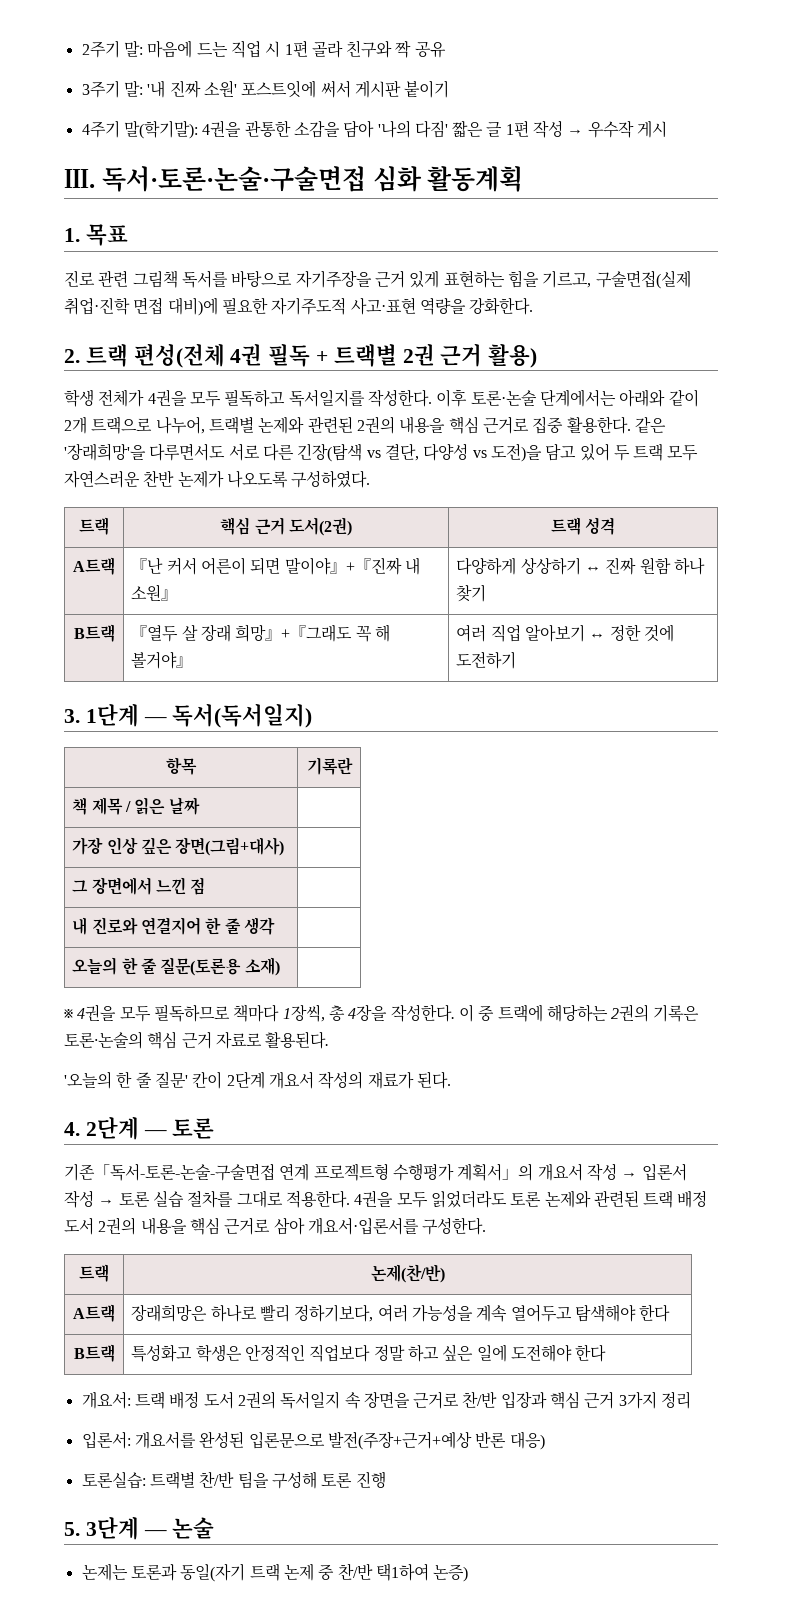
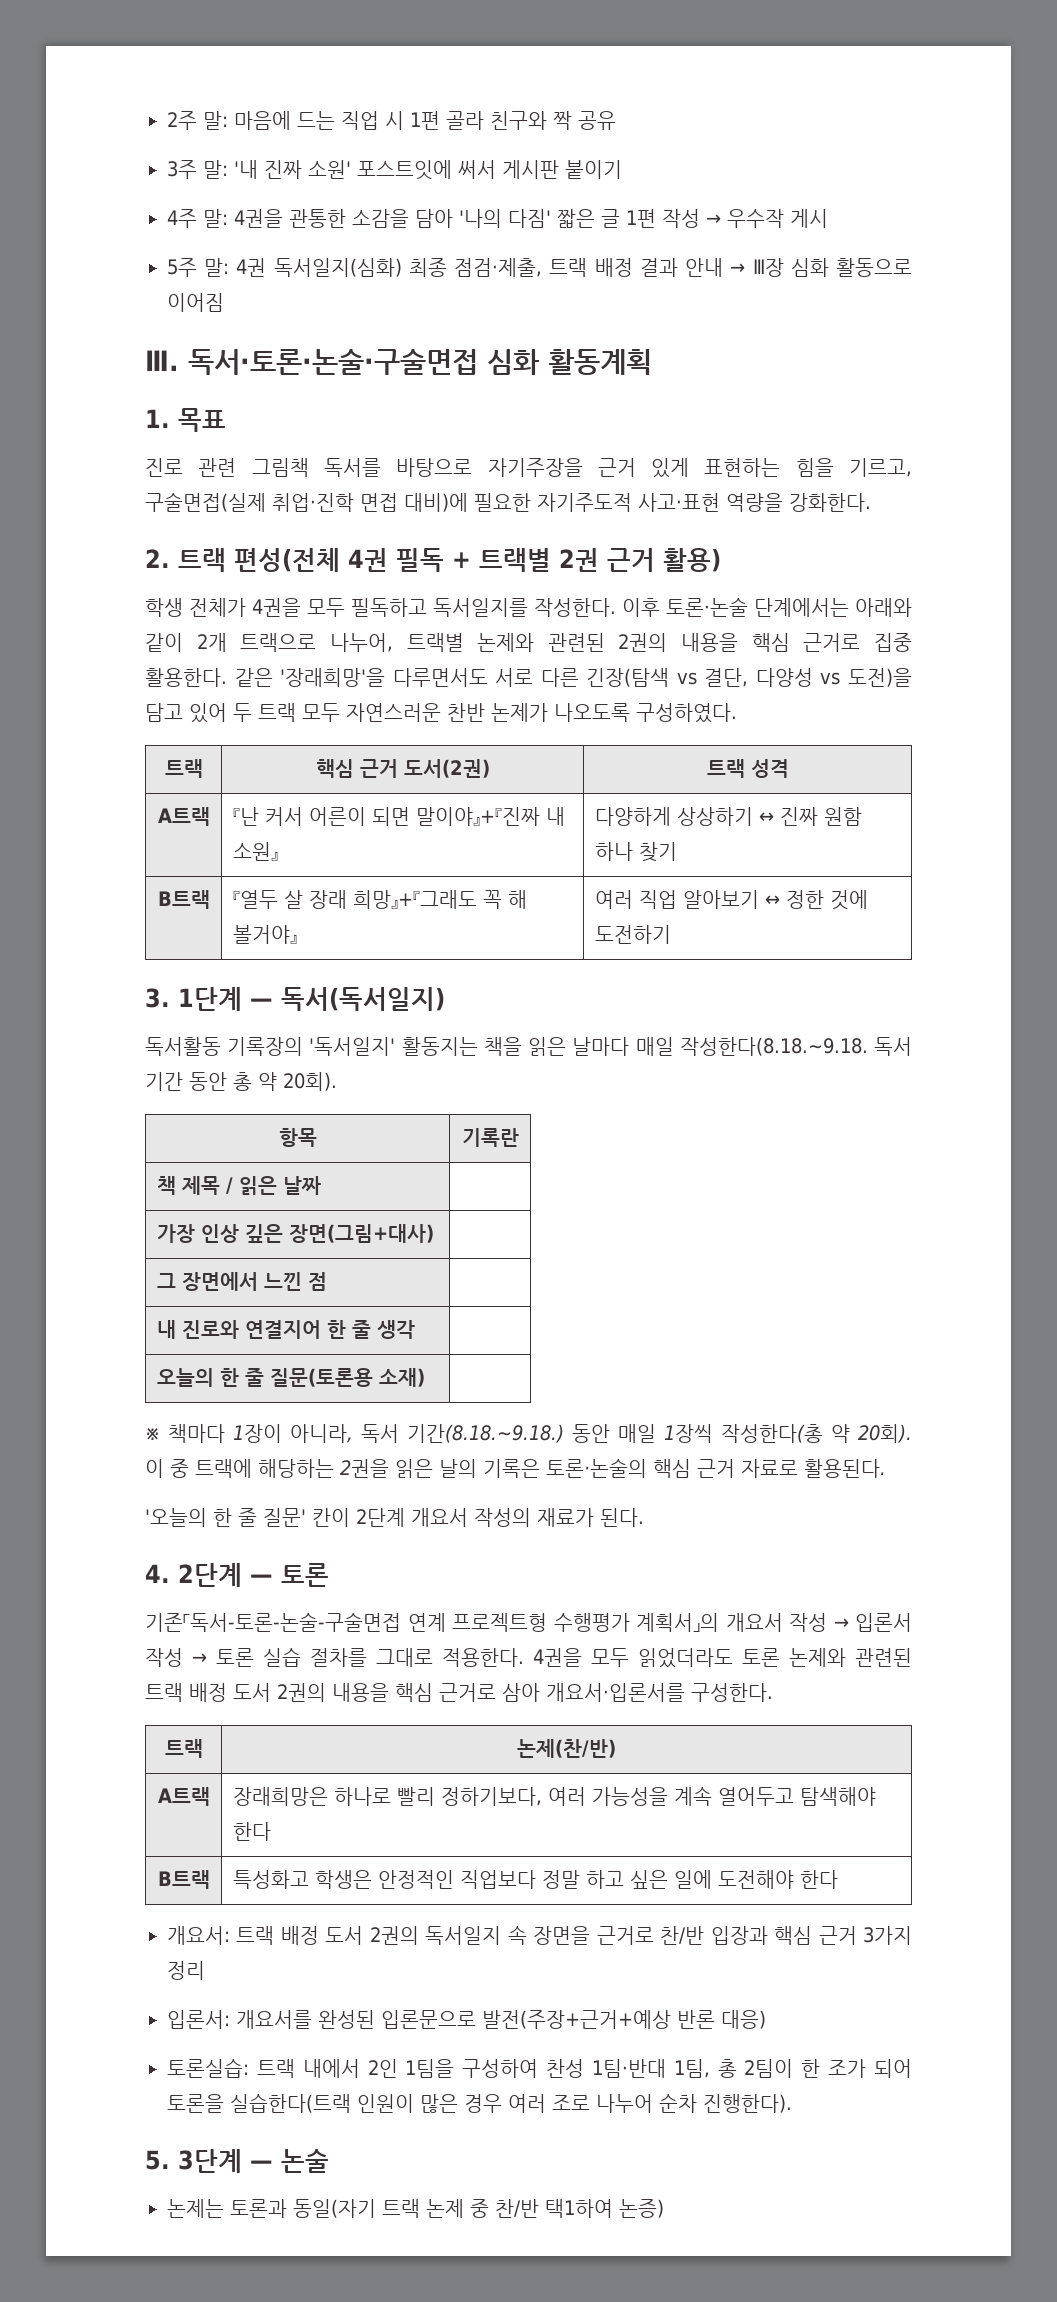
- 2주기 말: 마음에 드는 직업 시 1편 골라 친구와 짝 공유
+ 2주 말: 마음에 드는 직업 시 1편 골라 친구와 짝 공유
- 3주기 말: '내 진짜 소원' 포스트잇에 써서 게시판 붙이기
+ 3주 말: '내 진짜 소원' 포스트잇에 써서 게시판 붙이기
- 4주기 말(학기말): 4권을 관통한 소감을 담아 '나의 다짐' 짧은 글 1편 작성 → 우수작 게시
+ 4주 말: 4권을 관통한 소감을 담아 '나의 다짐' 짧은 글 1편 작성 → 우수작 게시
+ 5주 말: 4권 독서일지(심화) 최종 점검·제출, 트랙 배정 결과 안내 → Ⅲ장 심화 활동으로 이어짐
+ 독서활동 기록장의 '독서일지' 활동지는 책을 읽은 날마다 매일 작성한다(8.18.~9.18. 독서 기간 동안 총 약 20회).
- ※ 4권을 모두 필독하므로 책마다 1장씩, 총 4장을 작성한다.
+ ※ 책마다 1장이 아니라, 독서 기간(8.18.~9.18.) 동안 매일 1장씩 작성한다(총 약 20회).
- 이 중 트랙에 해당하는 2권의 기록은 토론·논술의 핵심 근거 자료로 활용된다.
+ 이 중 트랙에 해당하는 2권을 읽은 날의 기록은 토론·논술의 핵심 근거 자료로 활용된다.
- 토론실습: 트랙별 찬/반 팀을 구성해 토론 진행
+ 토론실습: 트랙 내에서 2인 1팀을 구성하여 찬성 1팀·반대 1팀, 총 2팀이 한 조가 되어 토론을 실습한다(트랙 인원이 많은 경우 여러 조로 나누어 순차 진행한다).

